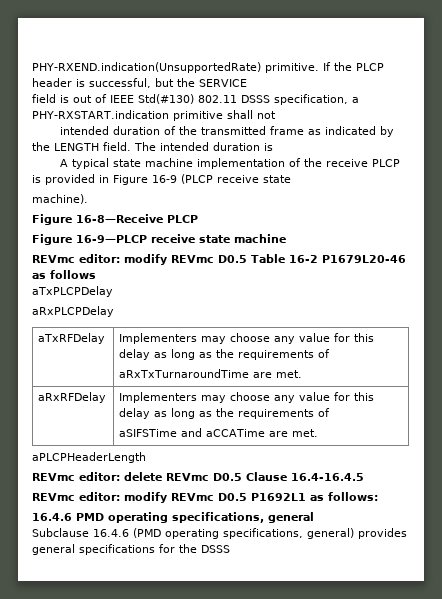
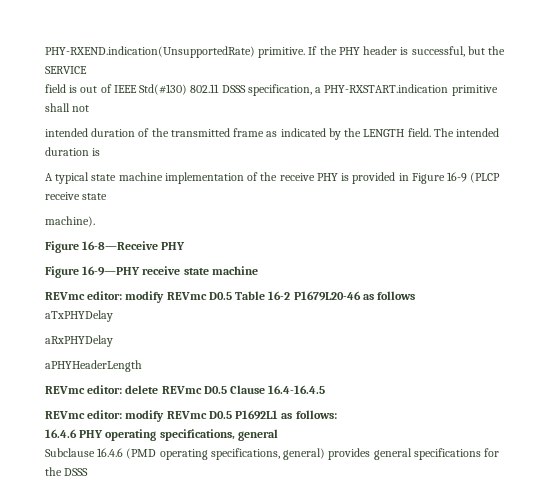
- If the PLCP header is successful, but the SERVICE
+ If the PHY header is successful, but the SERVICE
- A typical state machine implementation of the receive PLCP is provided in Figure 16-9 (PLCP receive state
+ A typical state machine implementation of the receive PHY is provided in Figure 16-9 (PLCP receive state
- Figure 16-8—Receive PLCP
- Figure 16-9—PLCP receive state machine
+ Figure 16-8—Receive PHY
+ Figure 16-9—PHY receive state machine
- aTxPLCPDelay
- aRxPLCPDelay
- aTxRFDelay | Implementers may choose any value for this delay as long as the requirements of
- aRxTxTurnaroundTime are met.
- aRxRFDelay | Implementers may choose any value for this delay as long as the requirements of
- aSIFSTime and aCCATime are met.
- aPLCPHeaderLength
+ aTxPHYDelay
+ aRxPHYDelay
+ aPHYHeaderLength
- 16.4.6 PMD operating specifications, general
+ 16.4.6 PHY operating specifications, general

